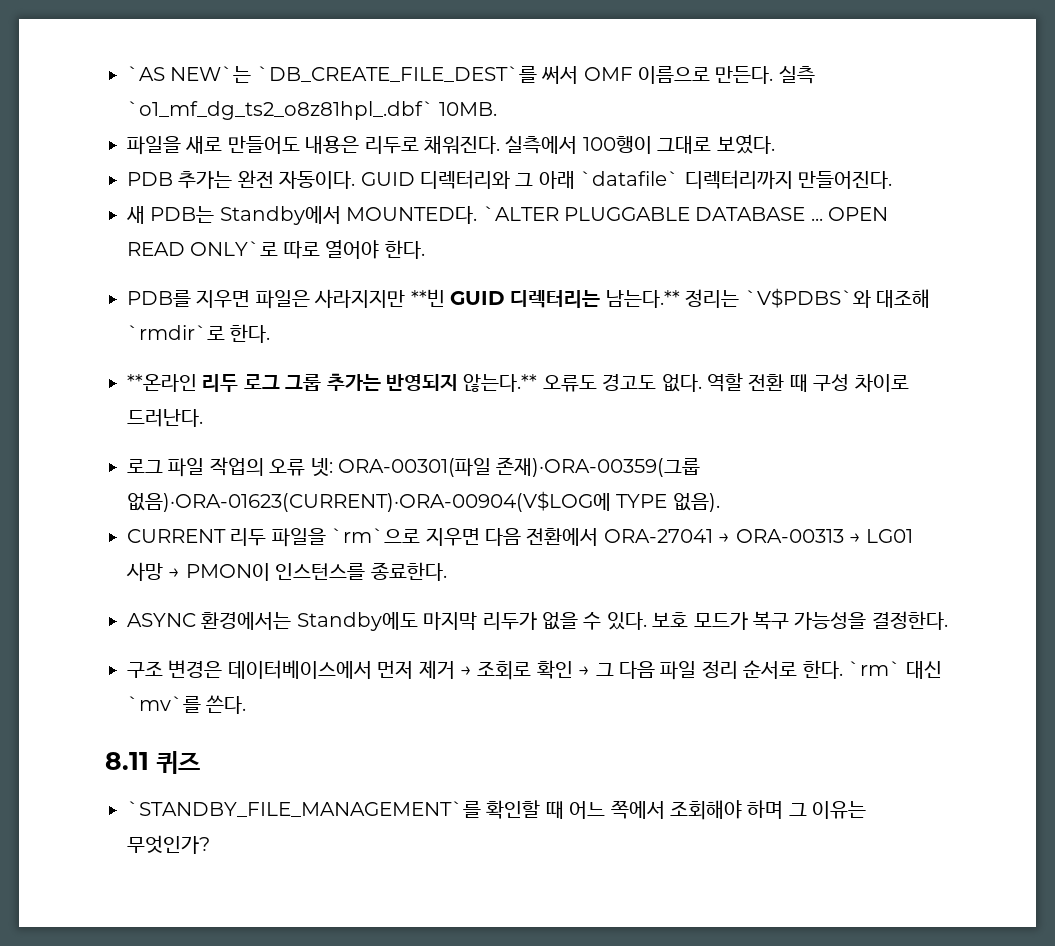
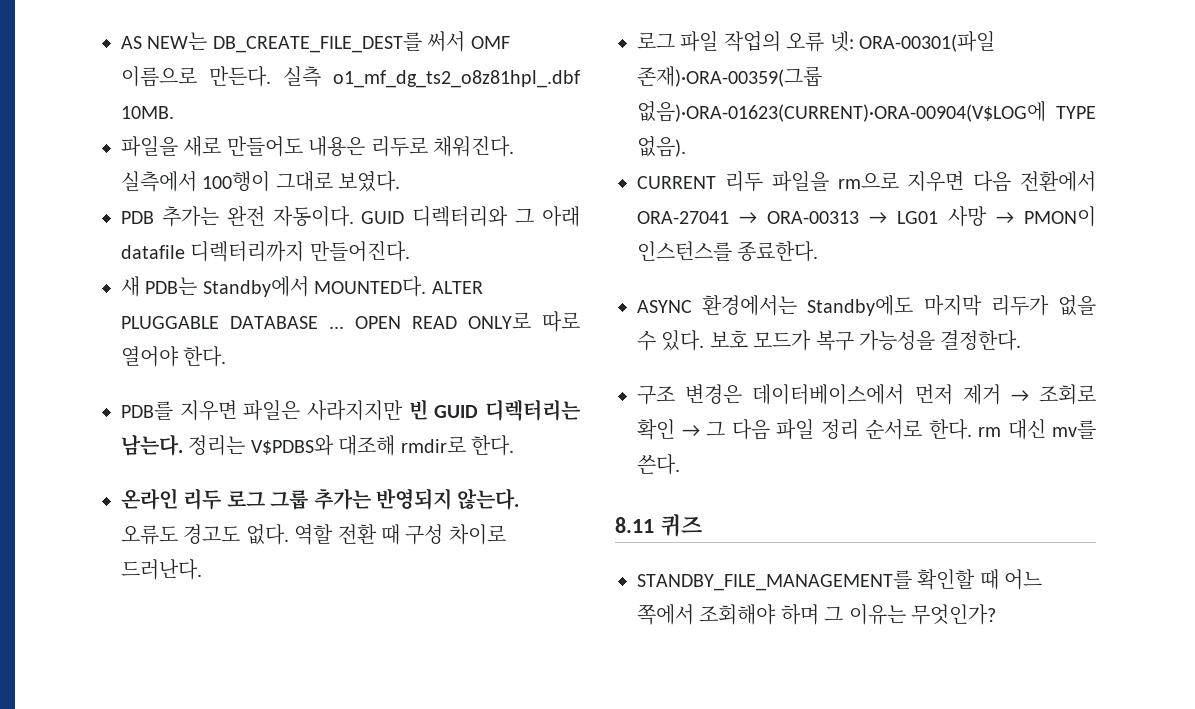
- `AS NEW`는 `DB_CREATE_FILE_DEST`를 써서 OMF 이름으로 만든다.
+ AS NEW는 DB_CREATE_FILE_DEST를 써서 OMF 이름으로 만든다.
- 실측 `o1_mf_dg_ts2_o8z81hpl_.dbf` 10MB.
+ 실측 o1_mf_dg_ts2_o8z81hpl_.dbf 10MB.
- GUID 디렉터리와 그 아래 `datafile` 디렉터리까지 만들어진다.
+ GUID 디렉터리와 그 아래 datafile 디렉터리까지 만들어진다.
- `ALTER PLUGGABLE DATABASE ...
+ ALTER PLUGGABLE DATABASE ...
- OPEN READ ONLY`로 따로 열어야 한다.
+ OPEN READ ONLY로 따로 열어야 한다.
- PDB를 지우면 파일은 사라지지만 **빈 GUID 디렉터리는 남는다.** 정리는 `V$PDBS`와 대조해 `rmdir`로 한다.
- **온라인 리두 로그 그룹 추가는 반영되지 않는다.** 오류도 경고도 없다.
+ PDB를 지우면 파일은 사라지지만 빈 GUID 디렉터리는 남는다. 정리는 V$PDBS와 대조해 rmdir로 한다.
+ 온라인 리두 로그 그룹 추가는 반영되지 않는다. 오류도 경고도 없다.
- CURRENT 리두 파일을 `rm`으로 지우면 다음 전환에서 ORA-27041 → ORA-00313 → LG01 사망 → PMON이 인스턴스를 종료한다.
+ CURRENT 리두 파일을 rm으로 지우면 다음 전환에서 ORA-27041 → ORA-00313 → LG01 사망 → PMON이 인스턴스를 종료한다.
- 구조 변경은 데이터베이스에서 먼저 제거 → 조회로 확인 → 그 다음 파일 정리 순서로 한다. `rm` 대신 `mv`를 쓴다.
+ 구조 변경은 데이터베이스에서 먼저 제거 → 조회로 확인 → 그 다음 파일 정리 순서로 한다. rm 대신 mv를 쓴다.
- `STANDBY_FILE_MANAGEMENT`를 확인할 때 어느 쪽에서 조회해야 하며 그 이유는 무엇인가?
+ STANDBY_FILE_MANAGEMENT를 확인할 때 어느 쪽에서 조회해야 하며 그 이유는 무엇인가?

